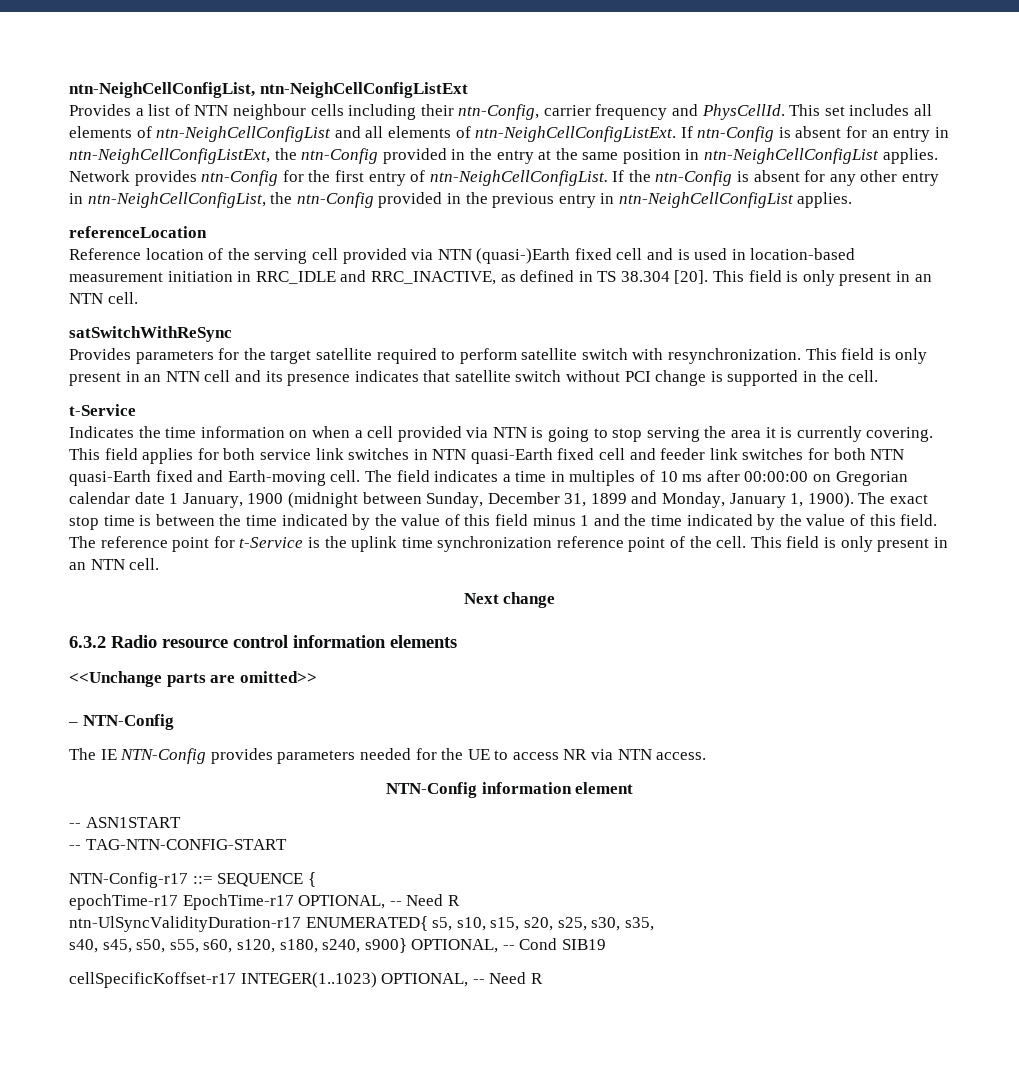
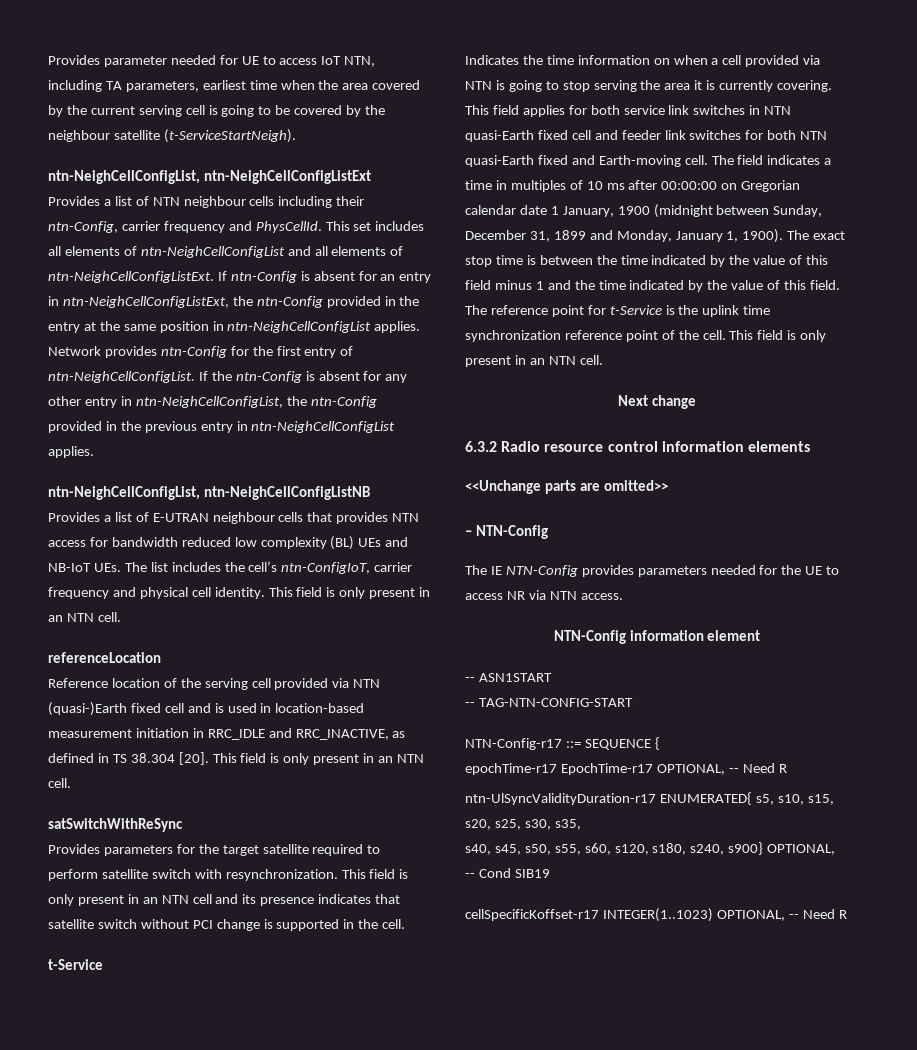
+ Provides parameter needed for UE to access IoT NTN, including TA parameters, earliest time when the area covered by the current serving cell is going to be covered by the neighbour satellite (t-ServiceStartNeigh).
+ ntn-NeighCellConfigList, ntn-NeighCellConfigListNB
+ Provides a list of E-UTRAN neighbour cells that provides NTN access for bandwidth reduced low complexity (BL) UEs and NB-IoT UEs. The list includes the cell’s ntn-ConfigIoT, carrier frequency and physical cell identity. This field is only present in an NTN cell.

